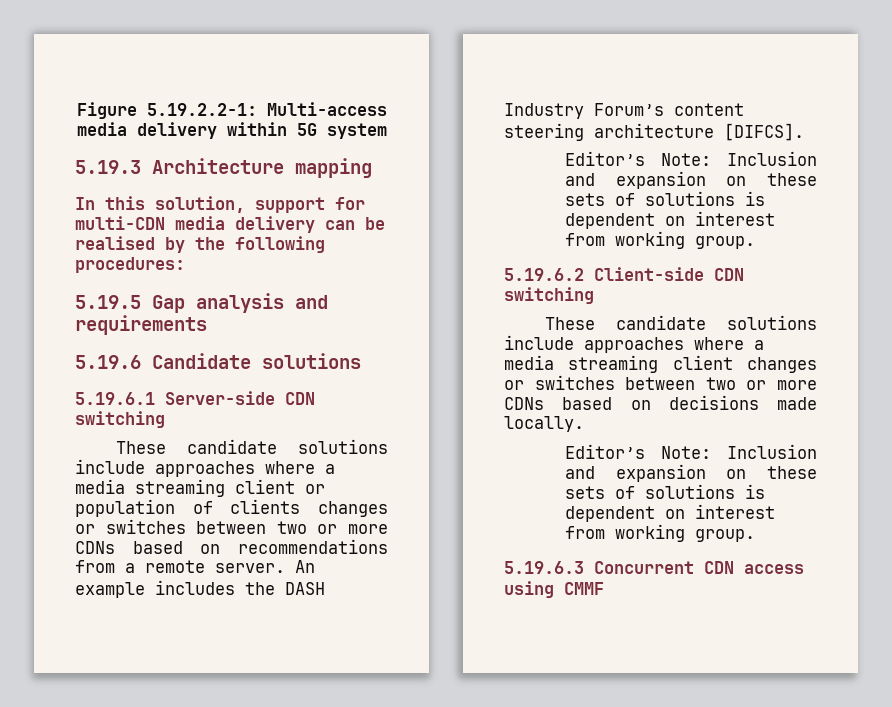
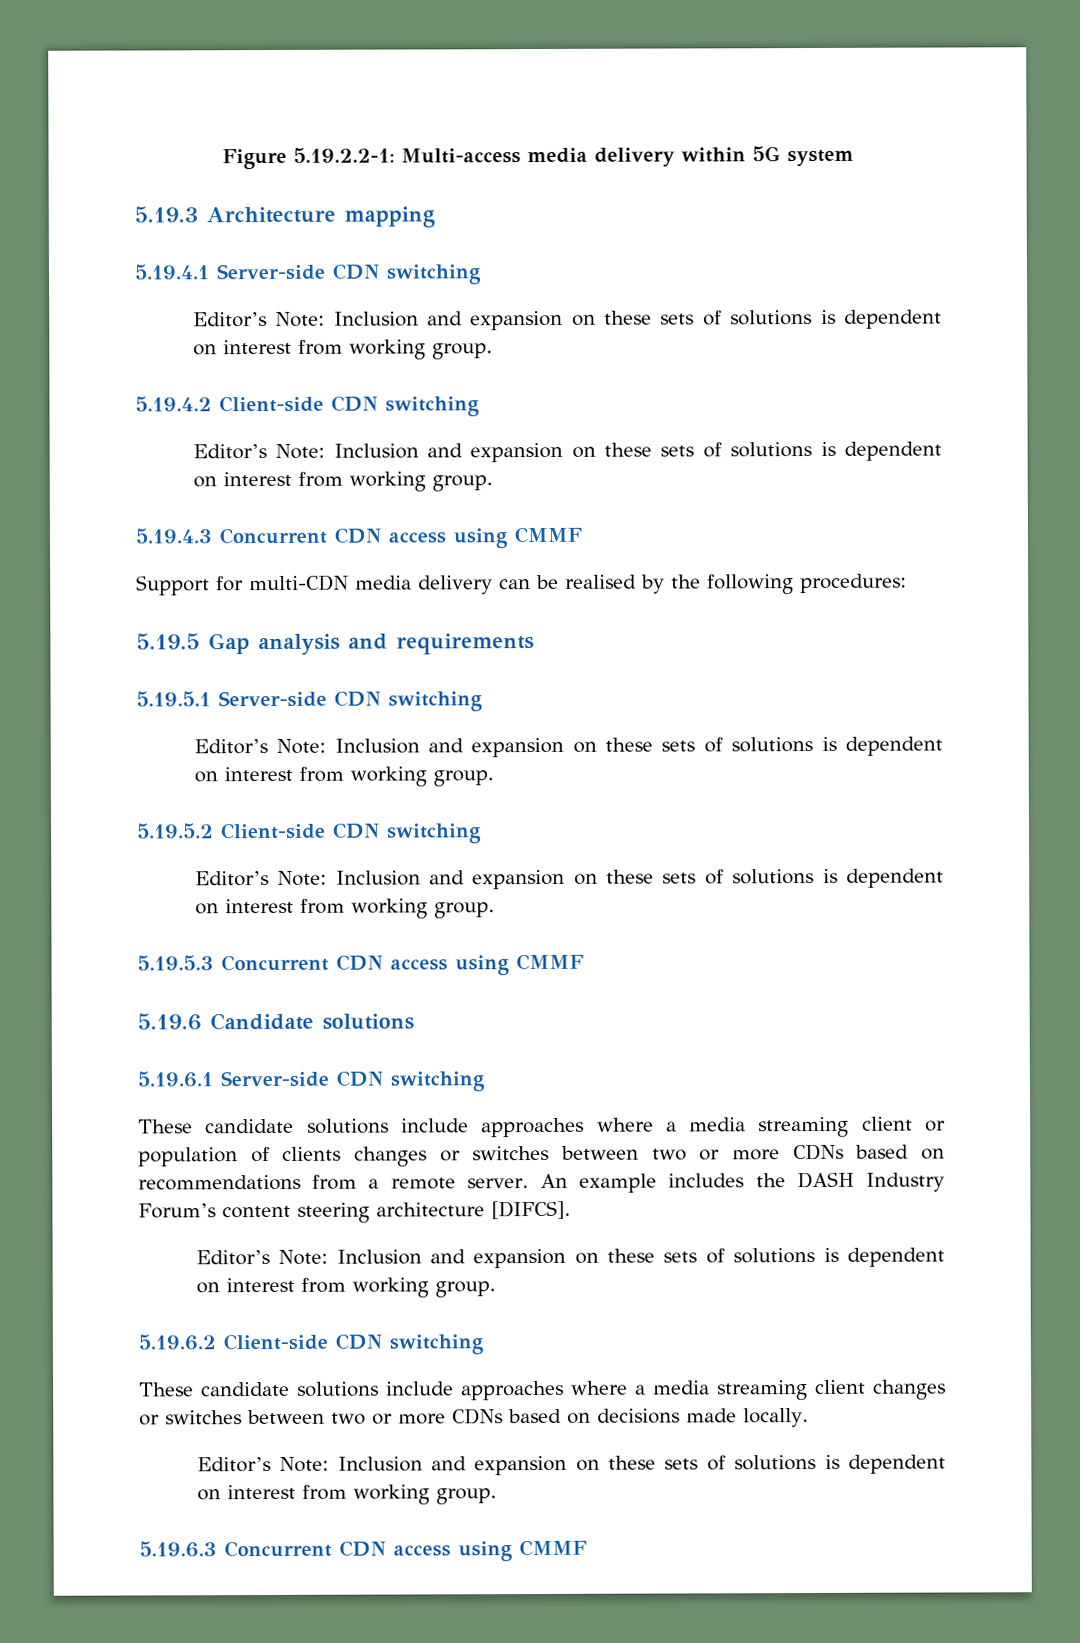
- In this solution, support for multi-CDN media delivery can be realised by the following procedures:
+ 5.19.4.1 Server-side CDN switching
+ Editor’s Note: Inclusion and expansion on these sets of solutions is dependent on interest from working group.
+ 5.19.4.2 Client-side CDN switching
+ Editor’s Note: Inclusion and expansion on these sets of solutions is dependent on interest from working group.
+ 5.19.4.3 Concurrent CDN access using CMMF
+ Support for multi-CDN media delivery can be realised by the following procedures:
+ 5.19.5.1 Server-side CDN switching
+ Editor’s Note: Inclusion and expansion on these sets of solutions is dependent on interest from working group.
+ 5.19.5.2 Client-side CDN switching
+ Editor’s Note: Inclusion and expansion on these sets of solutions is dependent on interest from working group.
+ 5.19.5.3 Concurrent CDN access using CMMF

